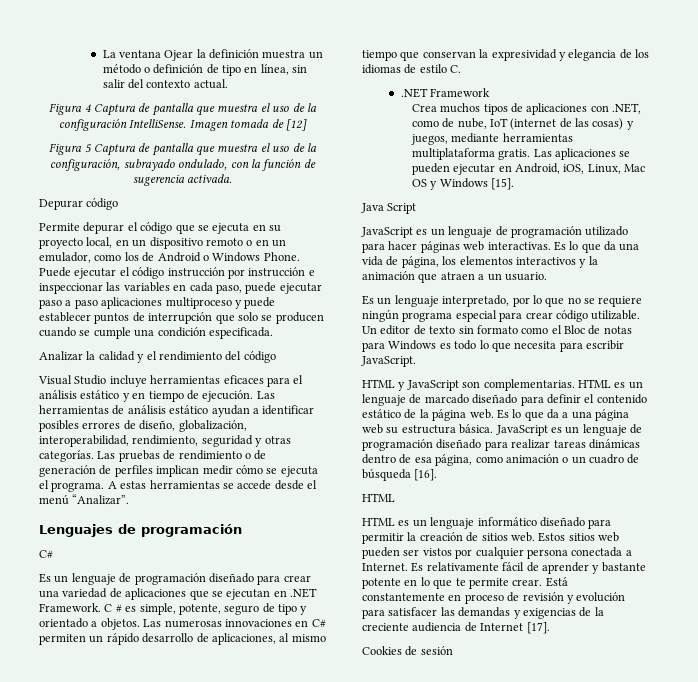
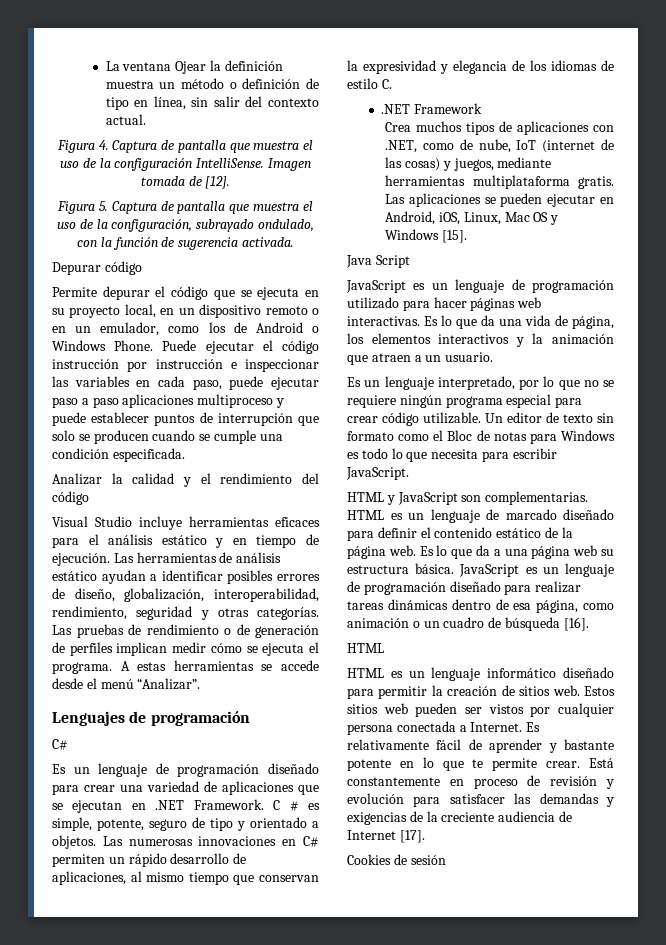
- Figura 4 Captura de pantalla que muestra el uso de la configuración IntelliSense.
+ Figura 4. Captura de pantalla que muestra el uso de la configuración IntelliSense.
- Imagen tomada de [12]
- Figura 5 Captura de pantalla que muestra el uso de la configuración, subrayado ondulado, con la función de sugerencia activada.
+ Imagen tomada de [12].
+ Figura 5. Captura de pantalla que muestra el uso de la configuración, subrayado ondulado, con la función de sugerencia activada.

